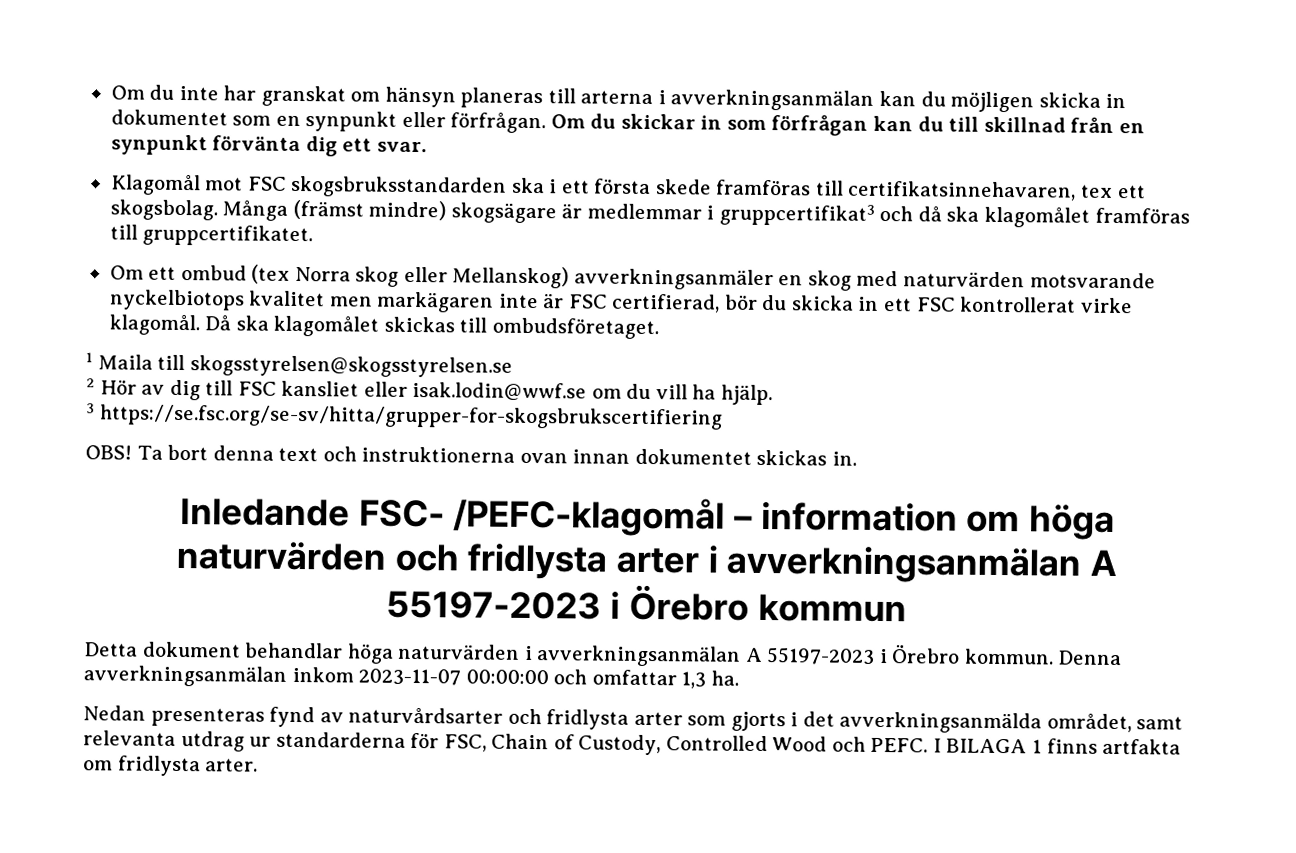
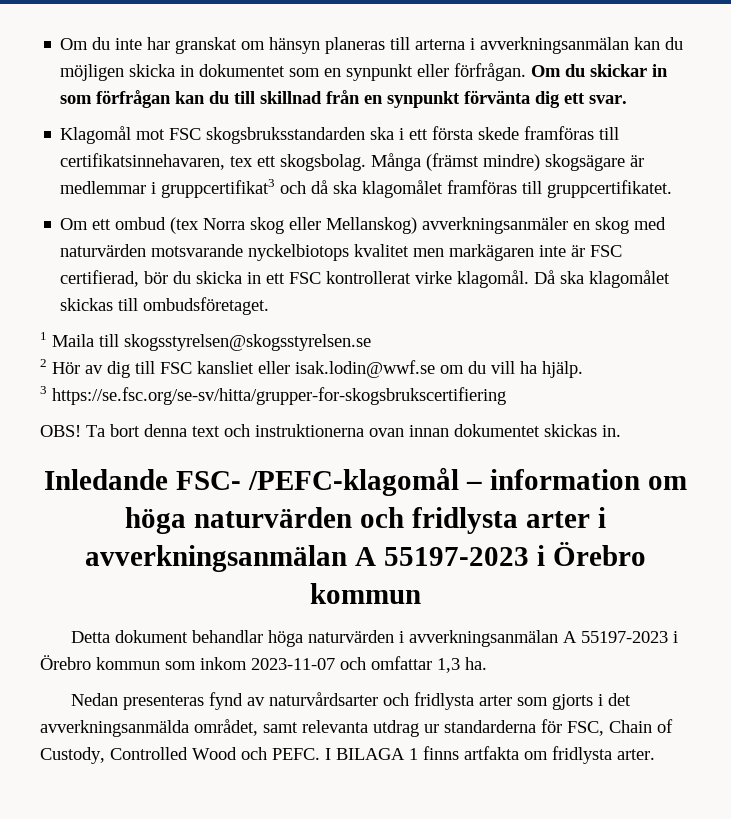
- Detta dokument behandlar höga naturvärden i avverkningsanmälan A 55197-2023 i Örebro kommun. Denna avverkningsanmälan inkom 2023-11-07 00:00:00 och omfattar 1,3 ha.
+ Detta dokument behandlar höga naturvärden i avverkningsanmälan A 55197-2023 i Örebro kommun som inkom 2023-11-07 och omfattar 1,3 ha.

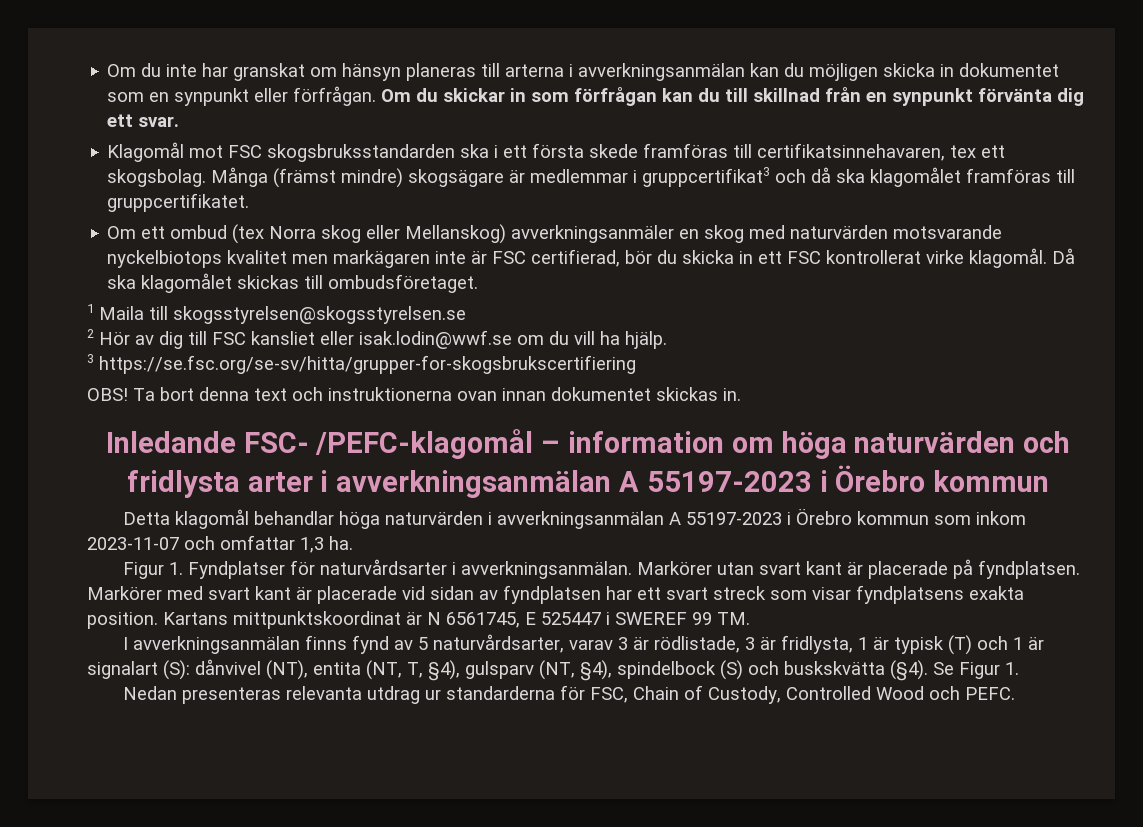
- Detta dokument behandlar höga naturvärden i avverkningsanmälan A 55197-2023 i Örebro kommun som inkom 2023-11-07 och omfattar 1,3 ha.
+ Detta klagomål behandlar höga naturvärden i avverkningsanmälan A 55197-2023 i Örebro kommun som inkom 2023-11-07 och omfattar 1,3 ha.
- Nedan presenteras fynd av naturvårdsarter och fridlysta arter som gjorts i det avverkningsanmälda området, samt relevanta utdrag ur standarderna för FSC, Chain of Custody, Controlled Wood och PEFC. I BILAGA 1 finns artfakta om fridlysta arter.
+ Figur 1. Fyndplatser för naturvårdsarter i avverkningsanmälan. Markörer utan svart kant är placerade på fyndplatsen. Markörer med svart kant är placerade vid sidan av fyndplatsen har ett svart streck som visar fyndplatsens exakta position. Kartans mittpunktskoordinat är N 6561745, E 525447 i SWEREF 99 TM.
+ I avverkningsanmälan finns fynd av 5 naturvårdsarter, varav 3 är rödlistade, 3 är fridlysta, 1 är typisk (T) och 1 är signalart (S): dånvivel (NT), entita (NT, T, §4), gulsparv (NT, §4), spindelbock (S) och buskskvätta (§4). Se Figur 1.
+ Nedan presenteras relevanta utdrag ur standarderna för FSC, Chain of Custody, Controlled Wood och PEFC.

